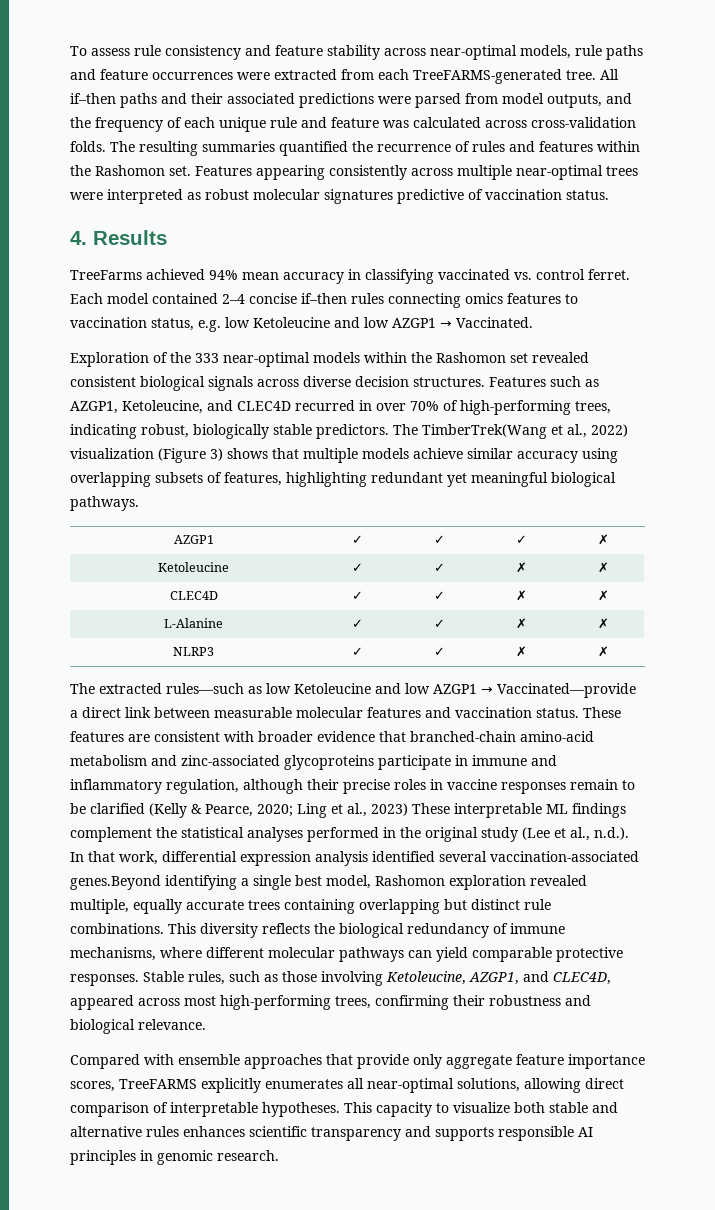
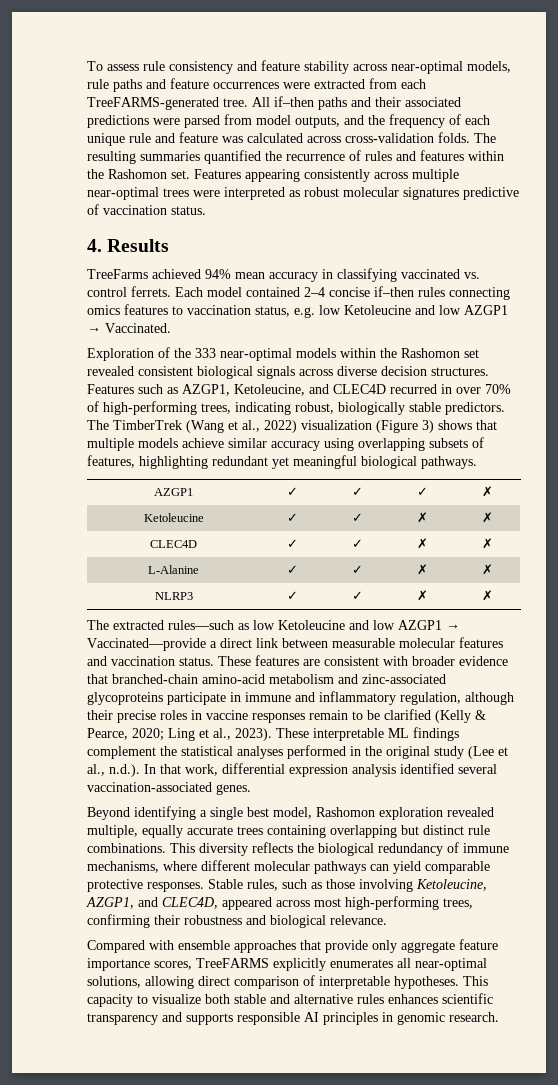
- TreeFarms achieved 94% mean accuracy in classifying vaccinated vs. control ferret.
+ TreeFarms achieved 94% mean accuracy in classifying vaccinated vs. control ferrets.
- The TimberTrek(Wang et al., 2022) visualization (Figure 3) shows that multiple models achieve similar accuracy using overlapping subsets of features, highlighting redundant yet meaningful biological pathways.
+ The TimberTrek (Wang et al., 2022) visualization (Figure 3) shows that multiple models achieve similar accuracy using overlapping subsets of features, highlighting redundant yet meaningful biological pathways.
- Ling et al., 2023) These interpretable ML findings complement the statistical analyses performed in the original study (Lee et al., n.d.). In that work, differential expression analysis identified several vaccination-associated genes.Beyond identifying a single best model, Rashomon exploration revealed multiple, equally accurate trees containing overlapping but distinct rule combinations.
+ Ling et al., 2023). These interpretable ML findings complement the statistical analyses performed in the original study (Lee et al., n.d.). In that work, differential expression analysis identified several vaccination-associated genes.
+ Beyond identifying a single best model, Rashomon exploration revealed multiple, equally accurate trees containing overlapping but distinct rule combinations.

